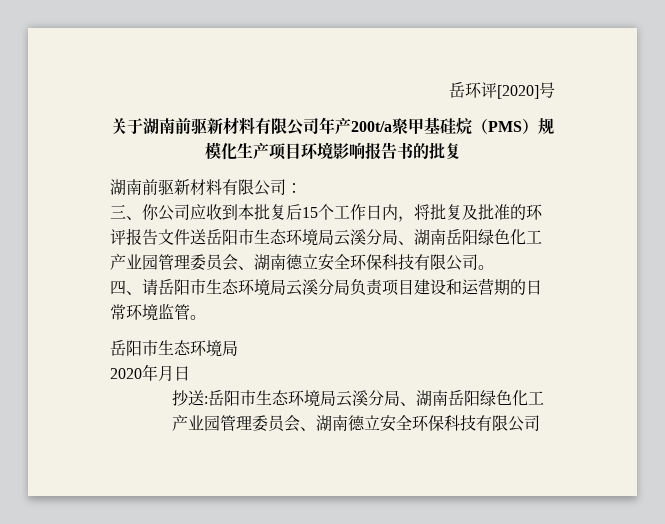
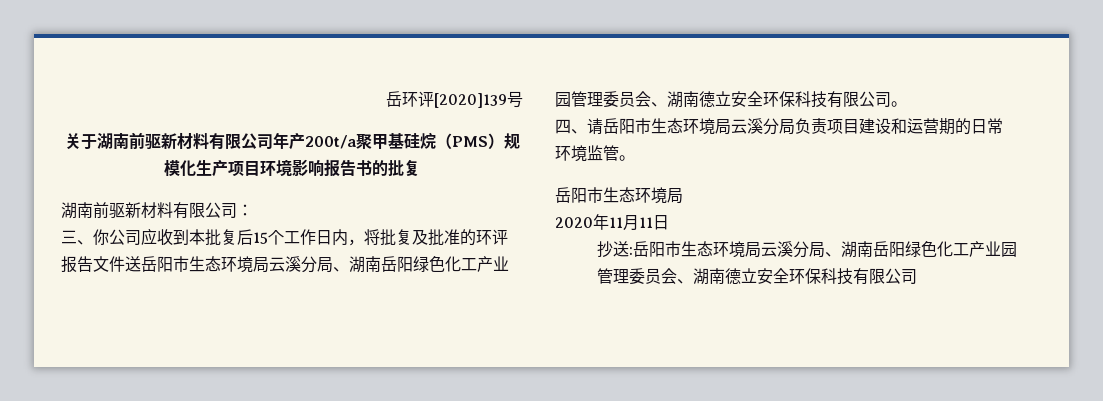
- 岳环评[2020]号
+ 岳环评[2020]139号
- 2020年月日
+ 2020年11月11日

